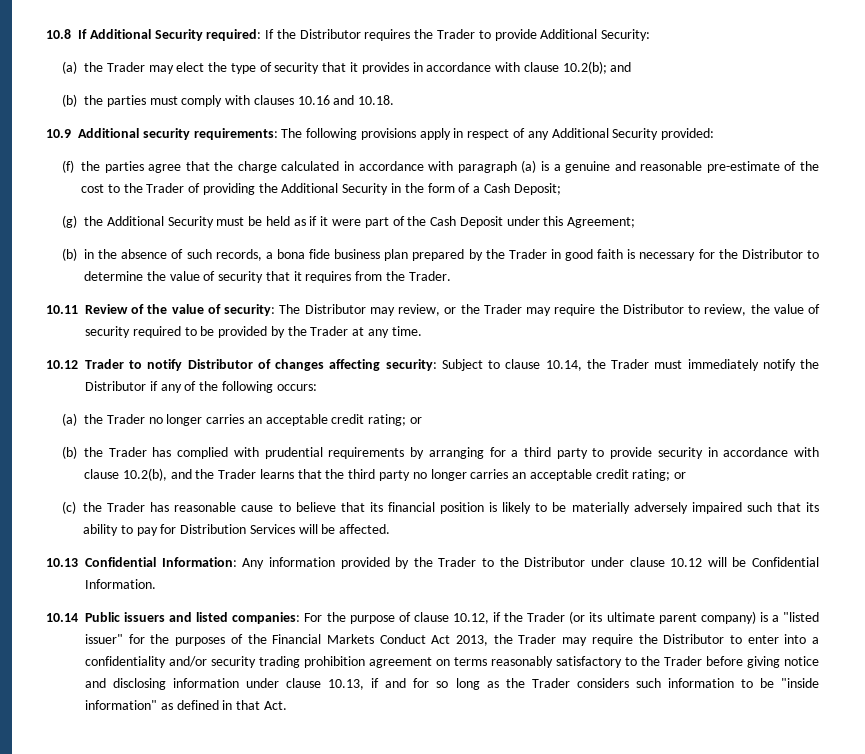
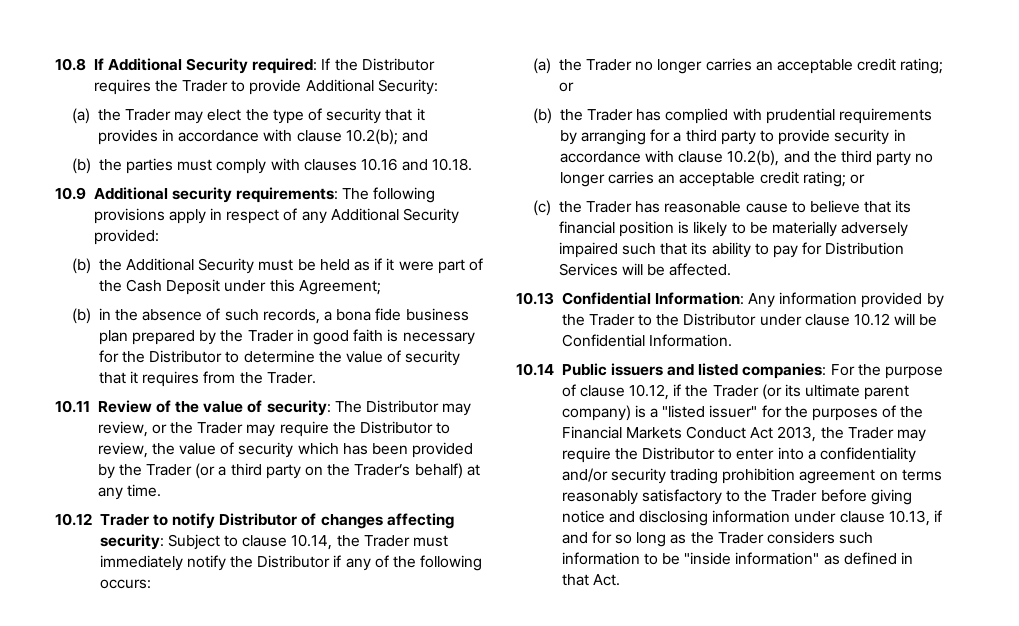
- (f) the parties agree that the charge calculated in accordance with paragraph (a) is a genuine and reasonable pre-estimate of the cost to the Trader of providing the Additional Security in the form of a Cash Deposit;
- (g) the Additional Security must be held as if it were part of the Cash Deposit under this Agreement;
+ (b) the Additional Security must be held as if it were part of the Cash Deposit under this Agreement;
- 10.11 Review of the value of security: The Distributor may review, or the Trader may require the Distributor to review, the value of security required to be provided by the Trader at any time.
+ 10.11 Review of the value of security: The Distributor may review, or the Trader may require the Distributor to review, the value of security which has been provided by the Trader (or a third party on the Trader’s behalf) at any time.
- (b) the Trader has complied with prudential requirements by arranging for a third party to provide security in accordance with clause 10.2(b), and the Trader learns that the third party no longer carries an acceptable credit rating; or
+ (b) the Trader has complied with prudential requirements by arranging for a third party to provide security in accordance with clause 10.2(b), and the third party no longer carries an acceptable credit rating; or

